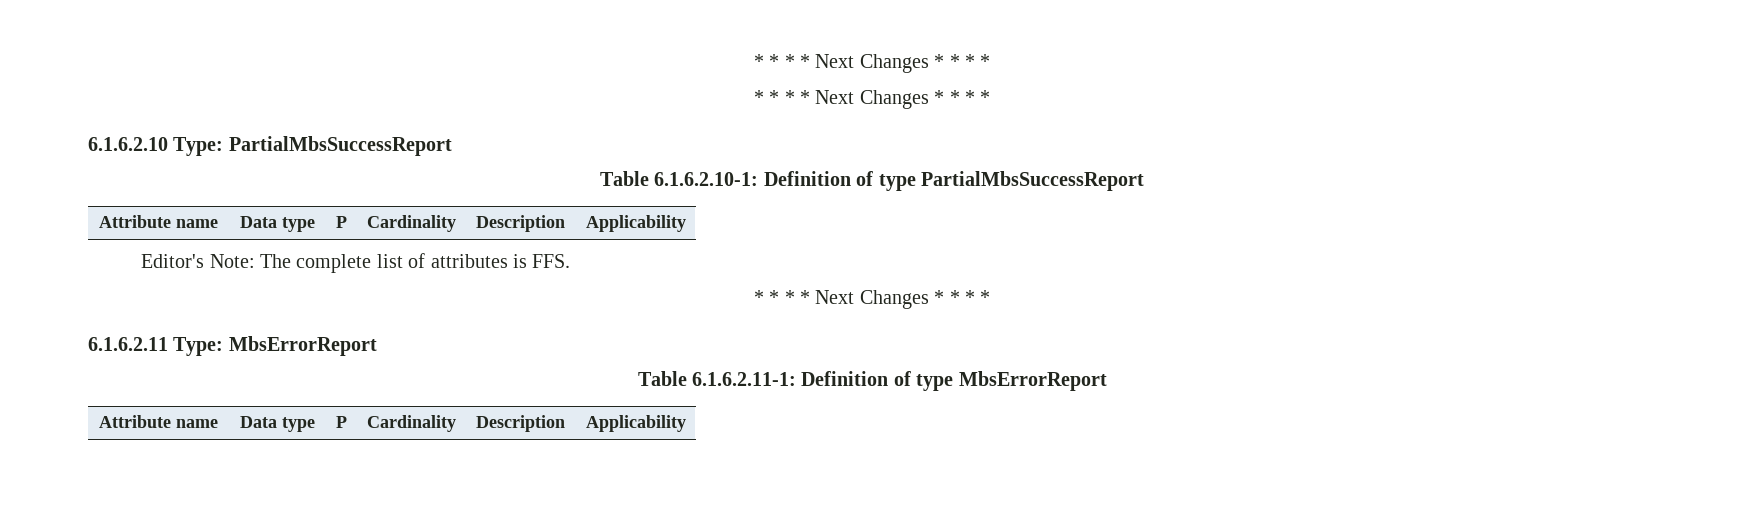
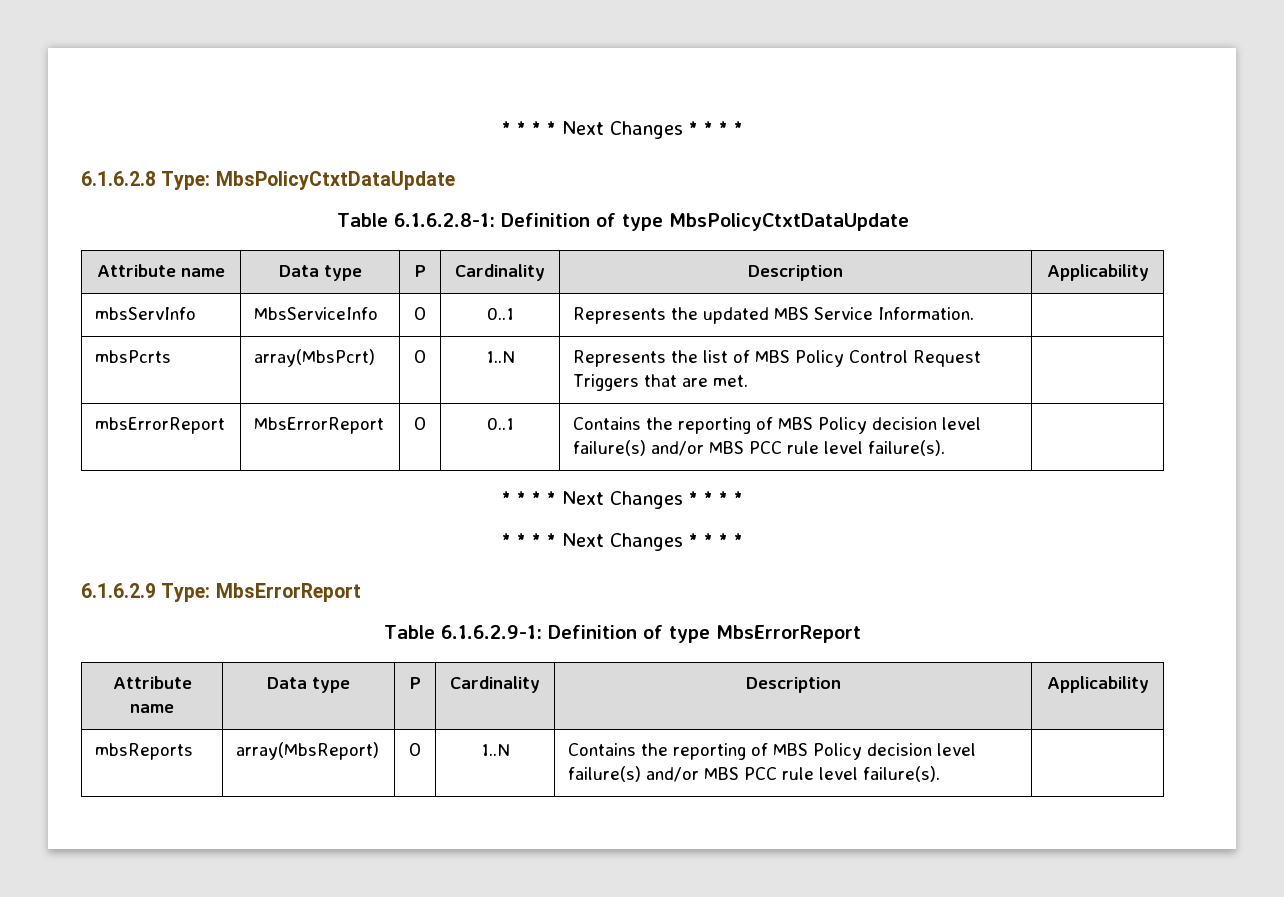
+ 6.1.6.2.8 Type: MbsPolicyCtxtDataUpdate
+ Table 6.1.6.2.8-1: Definition of type MbsPolicyCtxtDataUpdate
+ Attribute name | Data type | P | Cardinality | Description | Applicability
+ mbsServInfo | MbsServiceInfo | O | 0..1 | Represents the updated MBS Service Information. |
+ mbsPcrts | array(MbsPcrt) | O | 1..N | Represents the list of MBS Policy Control Request Triggers that are met. |
+ mbsErrorReport | MbsErrorReport | O | 0..1 | Contains the reporting of MBS Policy decision level failure(s) and/or MBS PCC rule level failure(s). |
+ * * * * Next Changes * * * *
- 6.1.6.2.10 Type: PartialMbsSuccessReport
- Table 6.1.6.2.10-1: Definition of type PartialMbsSuccessReport
- Attribute name | Data type | P | Cardinality | Description | Applicability
- Editor's Note: The complete list of attributes is FFS.
- * * * * Next Changes * * * *
- 6.1.6.2.11 Type: MbsErrorReport
+ 6.1.6.2.9 Type: MbsErrorReport
- Table 6.1.6.2.11-1: Definition of type MbsErrorReport
+ Table 6.1.6.2.9-1: Definition of type MbsErrorReport
+ mbsReports | array(MbsReport) | O | 1..N | Contains the reporting of MBS Policy decision level failure(s) and/or MBS PCC rule level failure(s). |

